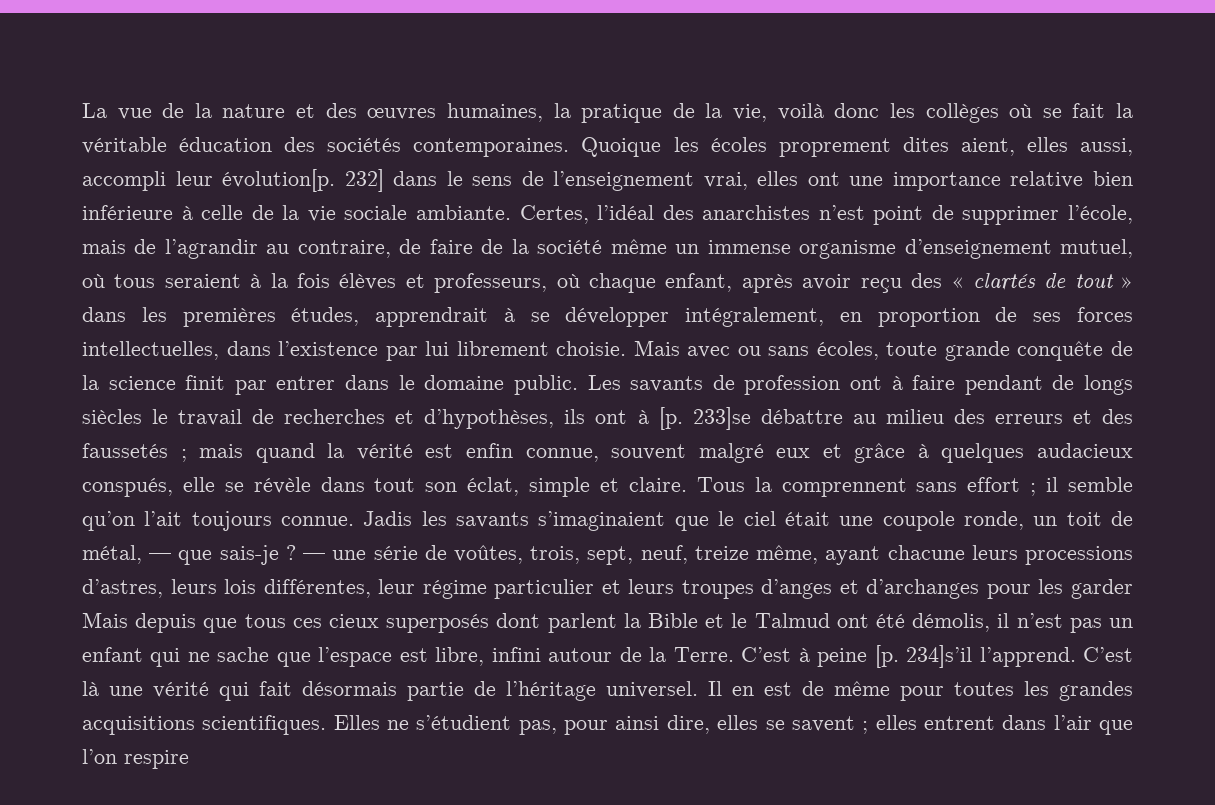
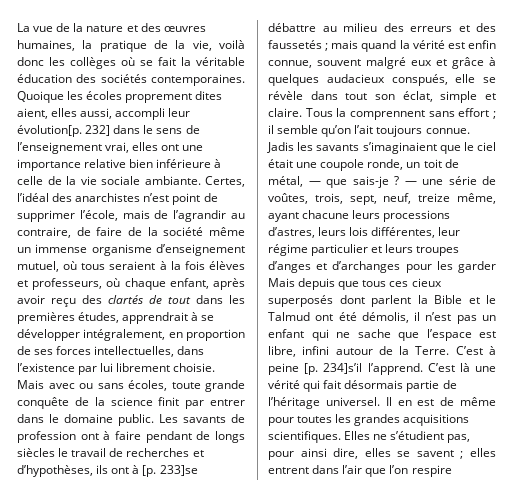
- Certes, l’idéal des anarchistes n’est point de supprimer l’école, mais de l’agrandir au contraire, de faire de la société même un immense organisme d’enseignement mutuel, où tous seraient à la fois élèves et professeurs, où chaque enfant, après avoir reçu des « clartés de tout » dans les premières études, apprendrait à se développer intégralement, en proportion de ses forces intellectuelles, dans l’existence par lui librement choisie.
+ Certes, l’idéal des anarchistes n’est point de supprimer l’école, mais de l’agrandir au contraire, de faire de la société même un immense organisme d’enseignement mutuel, où tous seraient à la fois élèves et professeurs, où chaque enfant, après avoir reçu des clartés de tout dans les premières études, apprendrait à se développer intégralement, en proportion de ses forces intellectuelles, dans l’existence par lui librement choisie.

